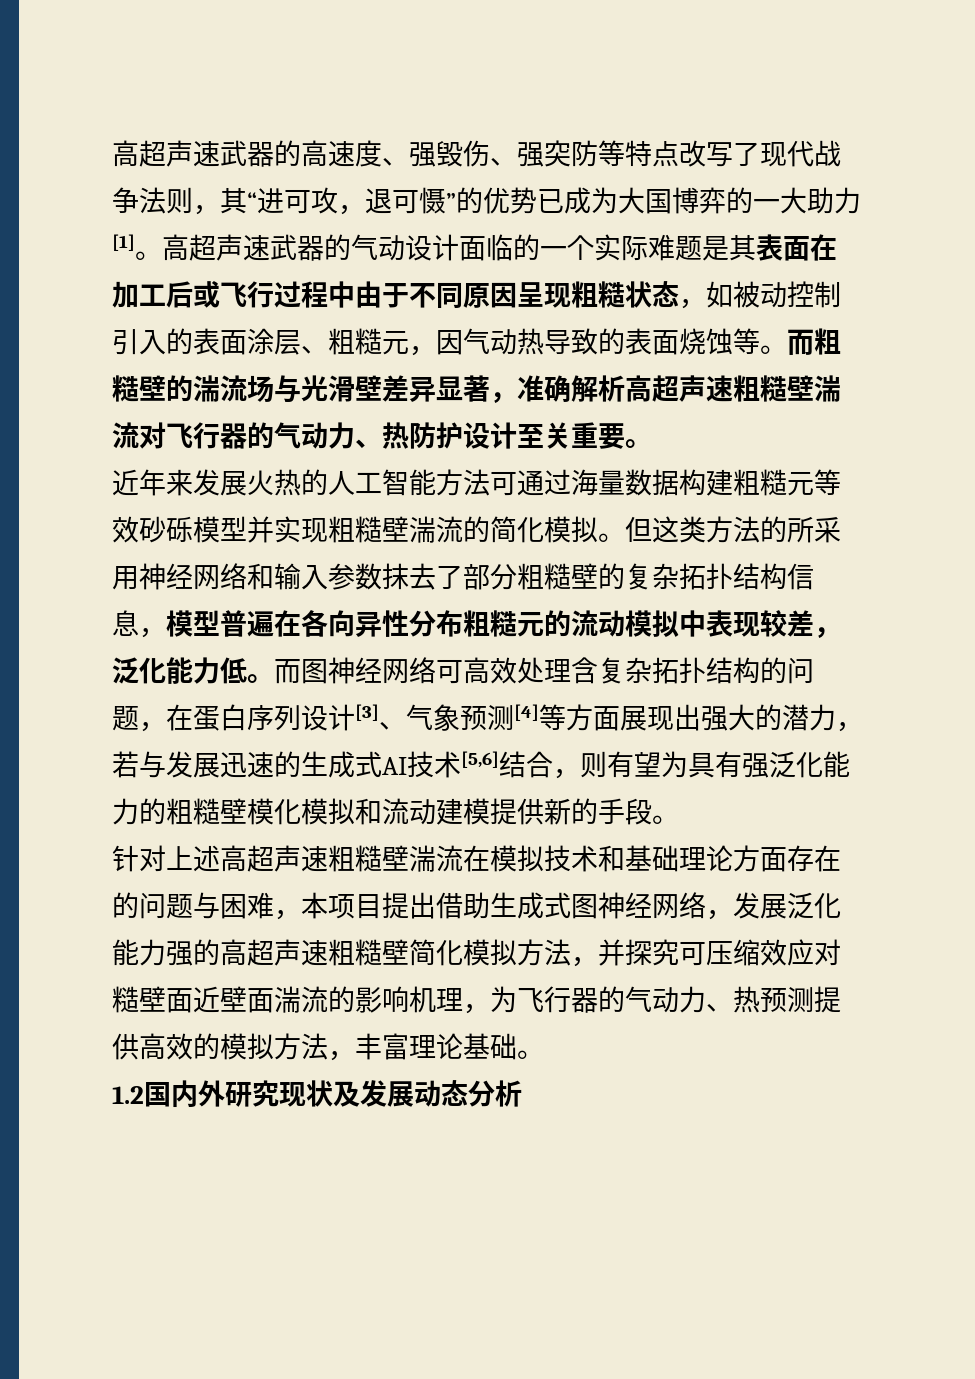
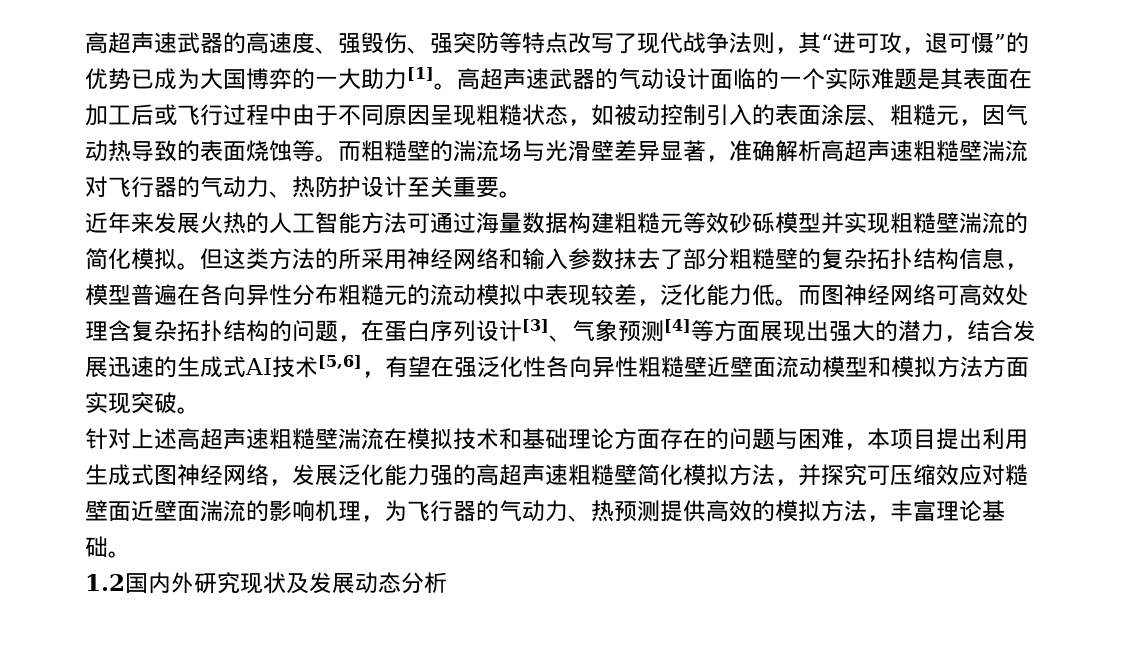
- 而图神经网络可高效处理含复杂拓扑结构的问题，在蛋白序列设计[3]、气象预测[4]等方面展现出强大的潜力，若与发展迅速的生成式AI技术[5,6]结合，则有望为具有强泛化能力的粗糙壁模化模拟和流动建模提供新的手段。
+ 而图神经网络可高效处理含复杂拓扑结构的问题，在蛋白序列设计[3]、气象预测[4]等方面展现出强大的潜力，结合发展迅速的生成式AI技术[5,6]，有望在强泛化性各向异性粗糙壁近壁面流动模型和模拟方法方面实现突破。
- 针对上述高超声速粗糙壁湍流在模拟技术和基础理论方面存在的问题与困难，本项目提出借助生成式图神经网络，发展泛化能力强的高超声速粗糙壁简化模拟方法，并探究可压缩效应对糙壁面近壁面湍流的影响机理，为飞行器的气动力、热预测提供高效的模拟方法，丰富理论基础。
+ 针对上述高超声速粗糙壁湍流在模拟技术和基础理论方面存在的问题与困难，本项目提出利用生成式图神经网络，发展泛化能力强的高超声速粗糙壁简化模拟方法，并探究可压缩效应对糙壁面近壁面湍流的影响机理，为飞行器的气动力、热预测提供高效的模拟方法，丰富理论基础。

